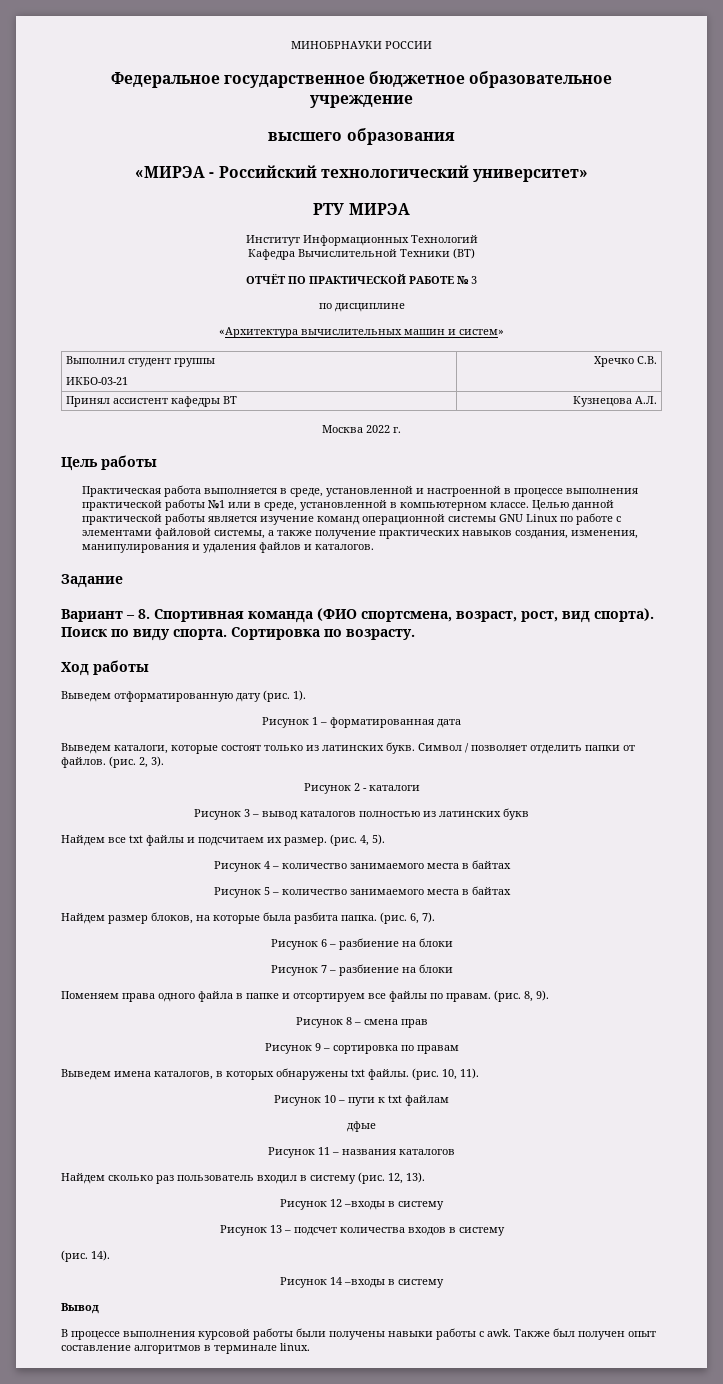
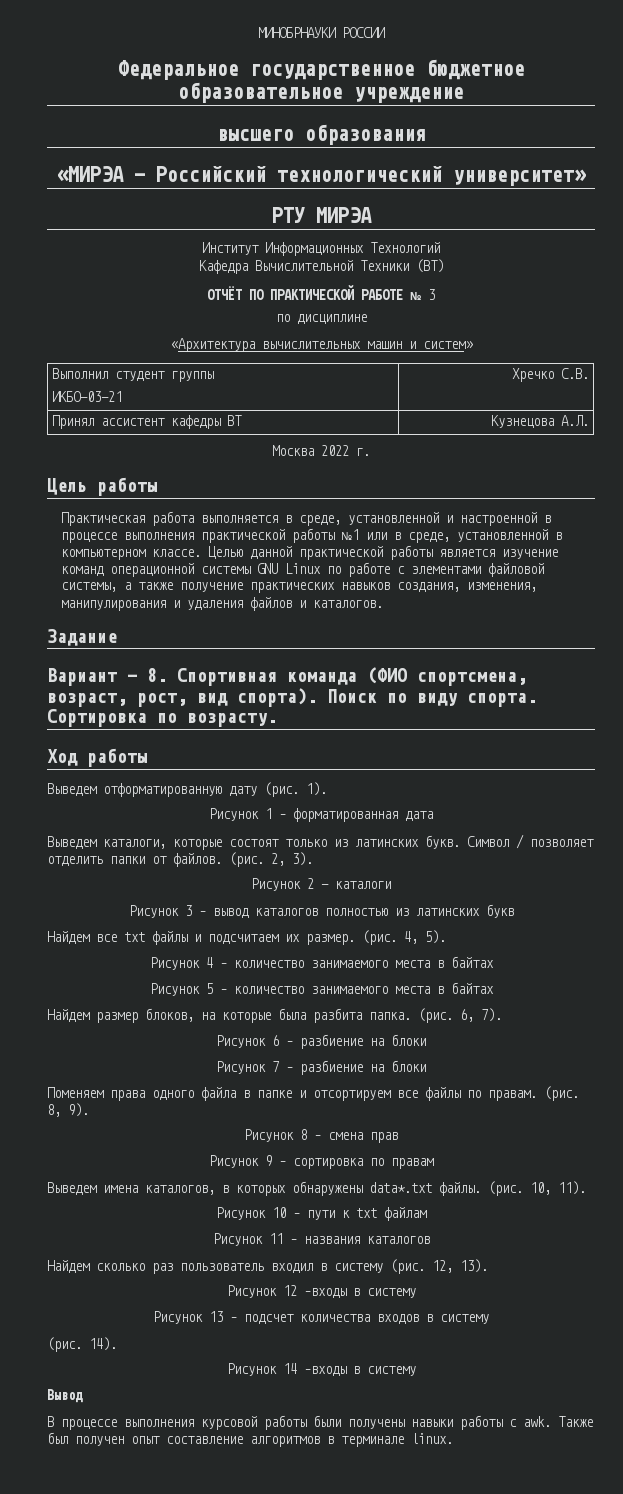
- Выведем имена каталогов, в которых обнаружены txt файлы.
+ Выведем имена каталогов, в которых обнаружены data*.txt файлы.
- дфые

